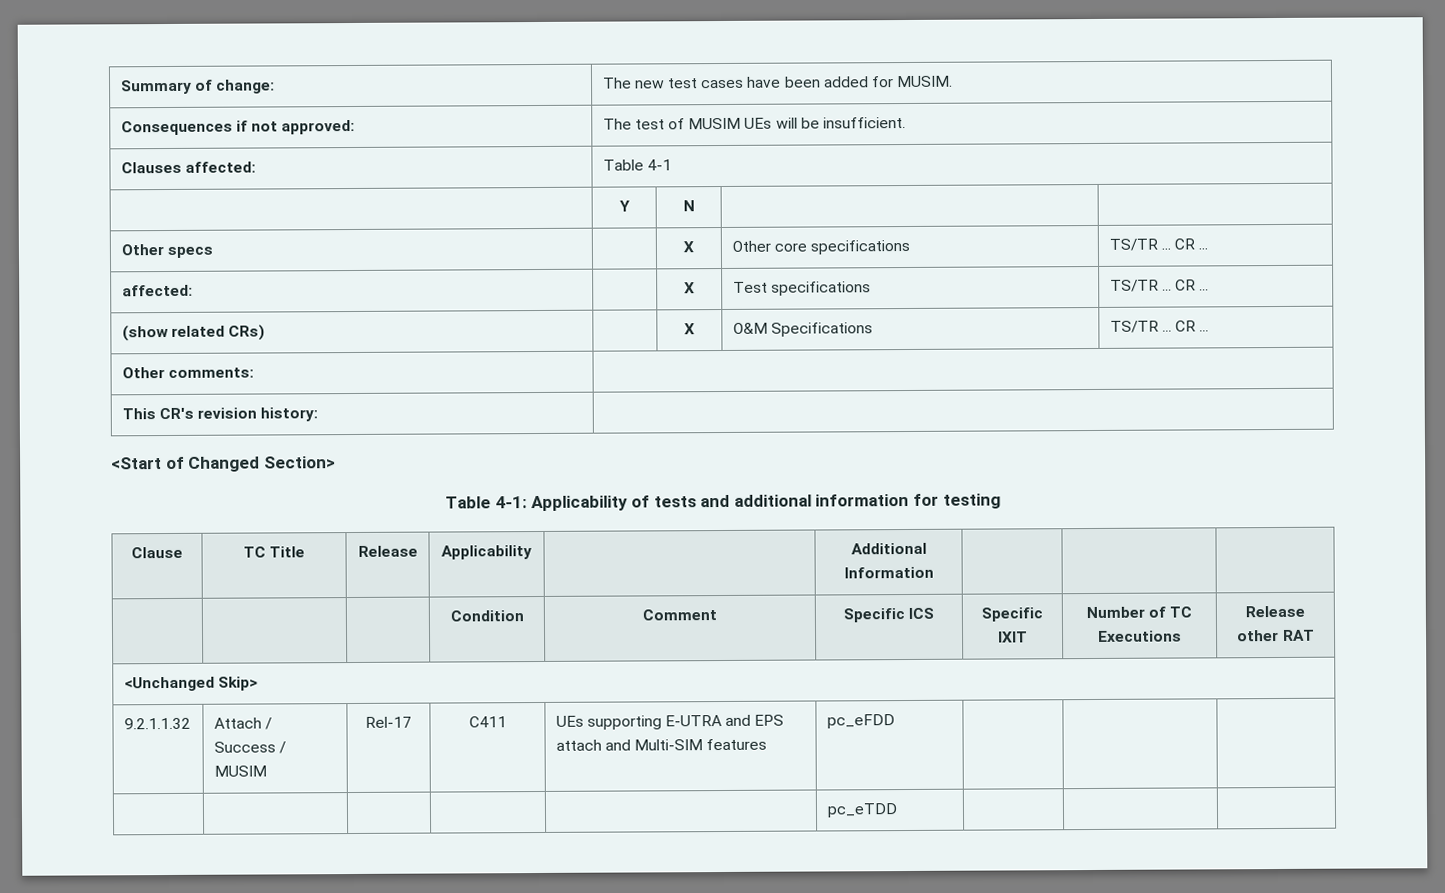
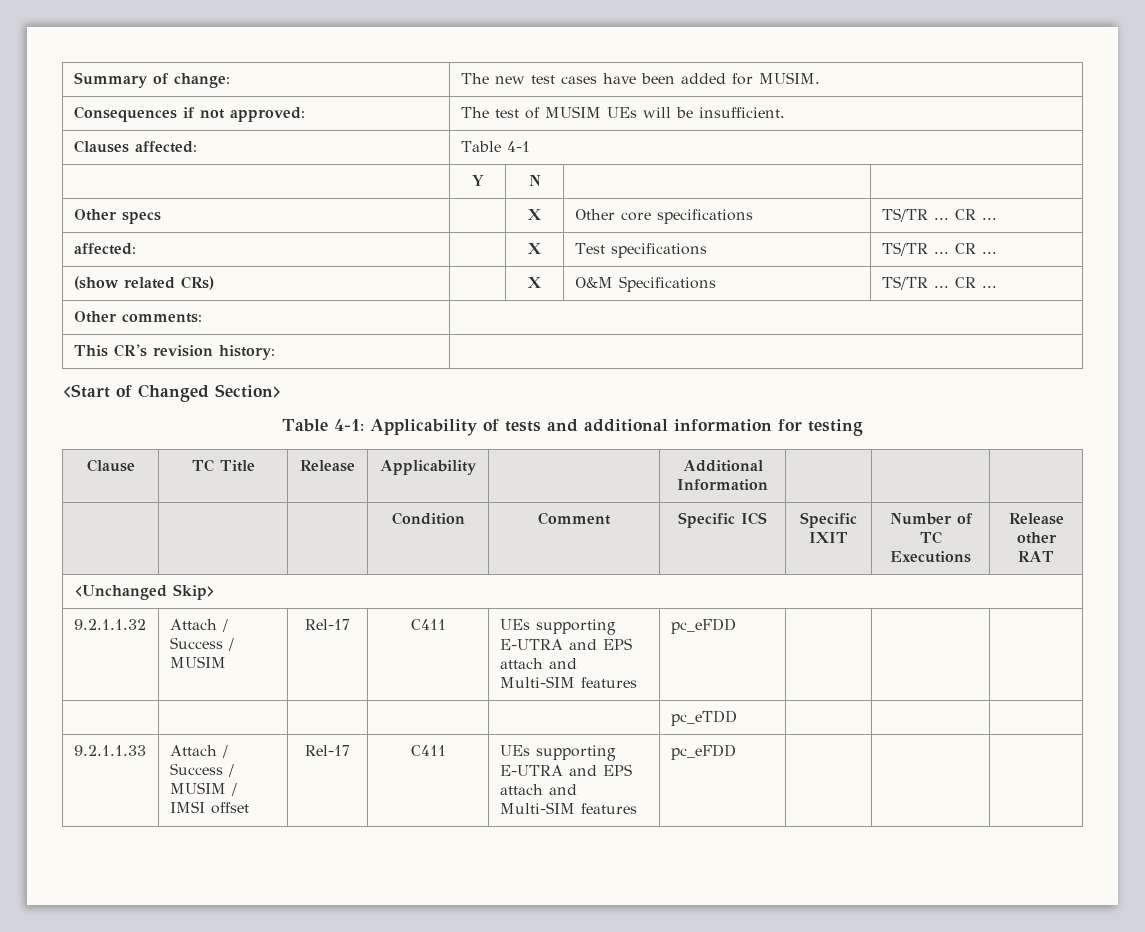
+ 9.2.1.1.33 | Attach / Success / MUSIM / IMSI offset | Rel-17 | C411 | UEs supporting E-UTRA and EPS attach and Multi-SIM features | pc_eFDD | | |

